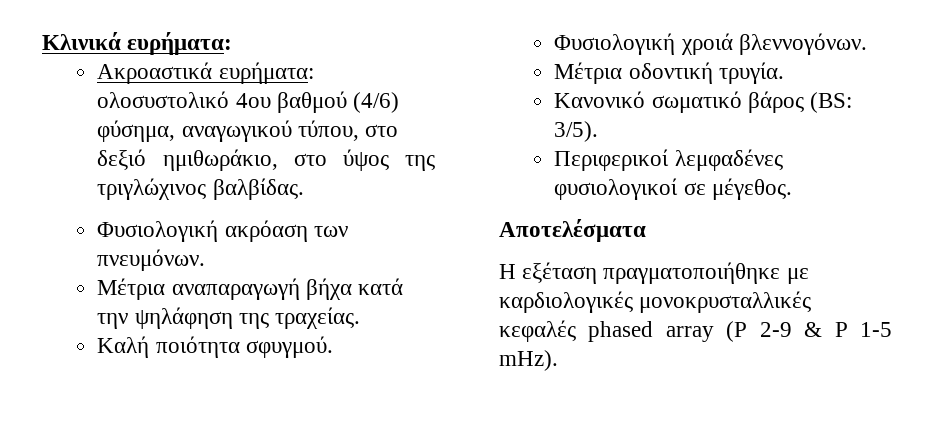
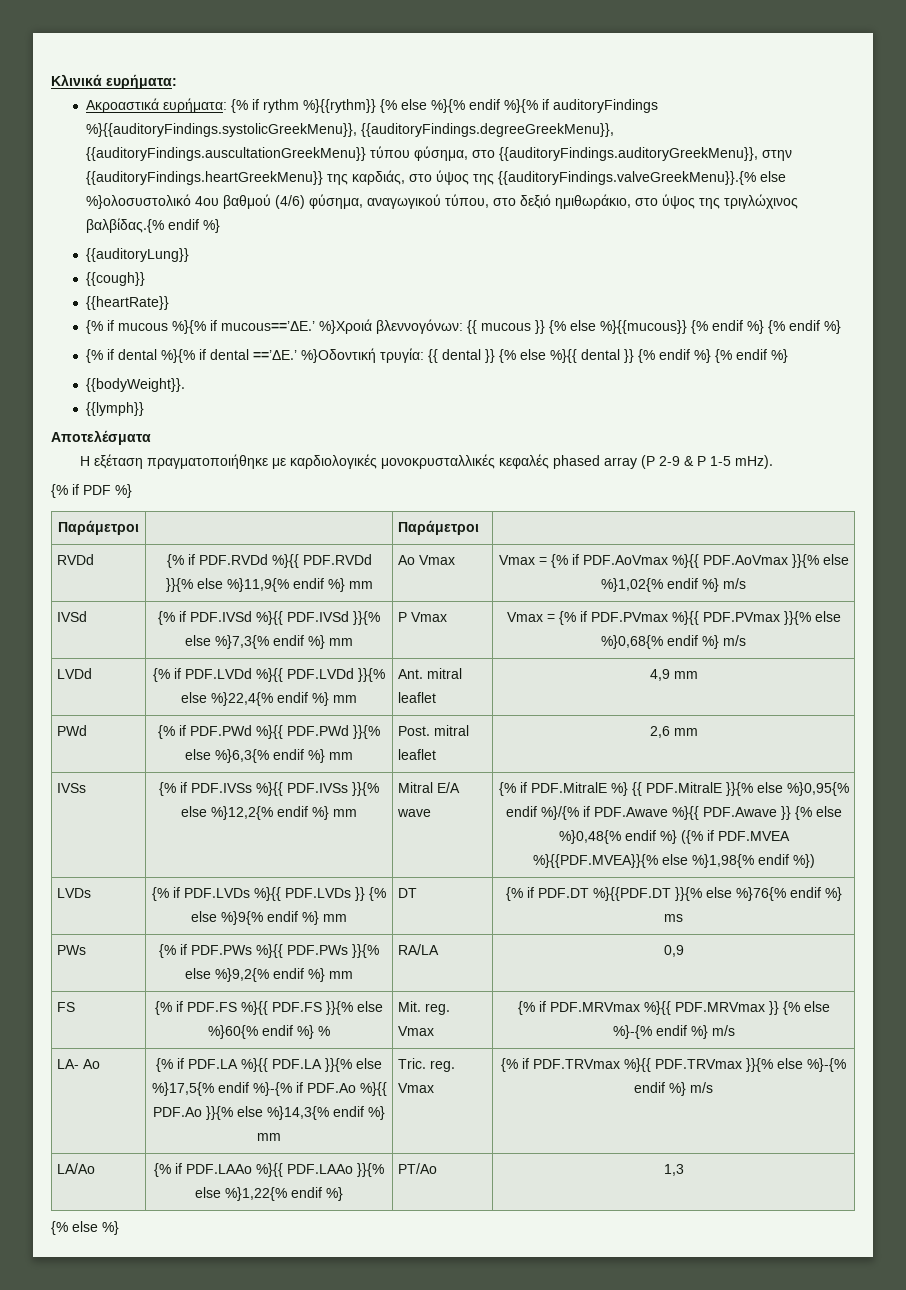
- Ακροαστικά ευρήματα: ολοσυστολικό 4ου βαθμού (4/6) φύσημα, αναγωγικού τύπου, στο δεξιό ημιθωράκιο, στο ύψος της τριγλώχινος βαλβίδας.
- Φυσιολογική ακρόαση των πνευμόνων.
- Μέτρια αναπαραγωγή βήχα κατά την ψηλάφηση της τραχείας.
- Καλή ποιότητα σφυγμού.
- Φυσιολογική χροιά βλεννογόνων.
- Μέτρια οδοντική τρυγία.
- Κανονικό σωματικό βάρος (BS: 3/5).
- Περιφερικοί λεμφαδένες φυσιολογικοί σε μέγεθος.
+ Ακροαστικά ευρήματα: {% if rythm %}{{rythm}} {% else %}{% endif %}{% if auditoryFindings %}{{auditoryFindings.systolicGreekMenu}}, {{auditoryFindings.degreeGreekMenu}}, {{auditoryFindings.auscultationGreekMenu}} τύπου φύσημα, στο {{auditoryFindings.auditoryGreekMenu}}, στην {{auditoryFindings.heartGreekMenu}} της καρδιάς, στο ύψος της {{auditoryFindings.valveGreekMenu}}.{% else %}ολοσυστολικό 4ου βαθμού (4/6) φύσημα, αναγωγικού τύπου, στο δεξιό ημιθωράκιο, στο ύψος της τριγλώχινος βαλβίδας.{% endif %}
+ {{auditoryLung}}
+ {{cough}}
+ {{heartRate}}
+ {% if mucous %}{% if mucous==’ΔΕ.’ %}Χροιά βλεννογόνων: {{ mucous }} {% else %}{{mucous}} {% endif %} {% endif %}
+ {% if dental %}{% if dental ==’ΔΕ.’ %}Οδοντική τρυγία: {{ dental }} {% else %}{{ dental }} {% endif %} {% endif %}
+ {{bodyWeight}}.
+ {{lymph}}
+ {% if PDF %}
+ Παράμετροι | | Παράμετροι |
+ RVDd | {% if PDF.RVDd %}{{ PDF.RVDd }}{% else %}11,9{% endif %} mm | Ao Vmax | Vmax = {% if PDF.AoVmax %}{{ PDF.AoVmax }}{% else %}1,02{% endif %} m/s
+ IVSd | {% if PDF.IVSd %}{{ PDF.IVSd }}{% else %}7,3{% endif %} mm | P Vmax | Vmax = {% if PDF.PVmax %}{{ PDF.PVmax }}{% else %}0,68{% endif %} m/s
+ LVDd | {% if PDF.LVDd %}{{ PDF.LVDd }}{% else %}22,4{% endif %} mm | Ant. mitral leaflet | 4,9 mm
+ PWd | {% if PDF.PWd %}{{ PDF.PWd }}{% else %}6,3{% endif %} mm | Post. mitral leaflet | 2,6 mm
+ IVSs | {% if PDF.IVSs %}{{ PDF.IVSs }}{% else %}12,2{% endif %} mm | Mitral E/A wave | {% if PDF.MitralE %} {{ PDF.MitralE }}{% else %}0,95{% endif %}/{% if PDF.Awave %}{{ PDF.Awave }} {% else %}0,48{% endif %} ({% if PDF.MVEA %}{{PDF.MVEA}}{% else %}1,98{% endif %})
+ LVDs | {% if PDF.LVDs %}{{ PDF.LVDs }} {% else %}9{% endif %} mm | DT | {% if PDF.DT %}{{PDF.DT }}{% else %}76{% endif %} ms
+ PWs | {% if PDF.PWs %}{{ PDF.PWs }}{% else %}9,2{% endif %} mm | RA/LA | 0,9
+ FS | {% if PDF.FS %}{{ PDF.FS }}{% else %}60{% endif %} % | Mit. reg. Vmax | {% if PDF.MRVmax %}{{ PDF.MRVmax }} {% else %}-{% endif %} m/s
+ LA- Ao | {% if PDF.LA %}{{ PDF.LA }}{% else %}17,5{% endif %}-{% if PDF.Ao %}{{ PDF.Ao }}{% else %}14,3{% endif %} mm | Tric. reg. Vmax | {% if PDF.TRVmax %}{{ PDF.TRVmax }}{% else %}-{% endif %} m/s
+ LA/Ao | {% if PDF.LAAo %}{{ PDF.LAAo }}{% else %}1,22{% endif %} | PT/Ao | 1,3
+ {% else %}

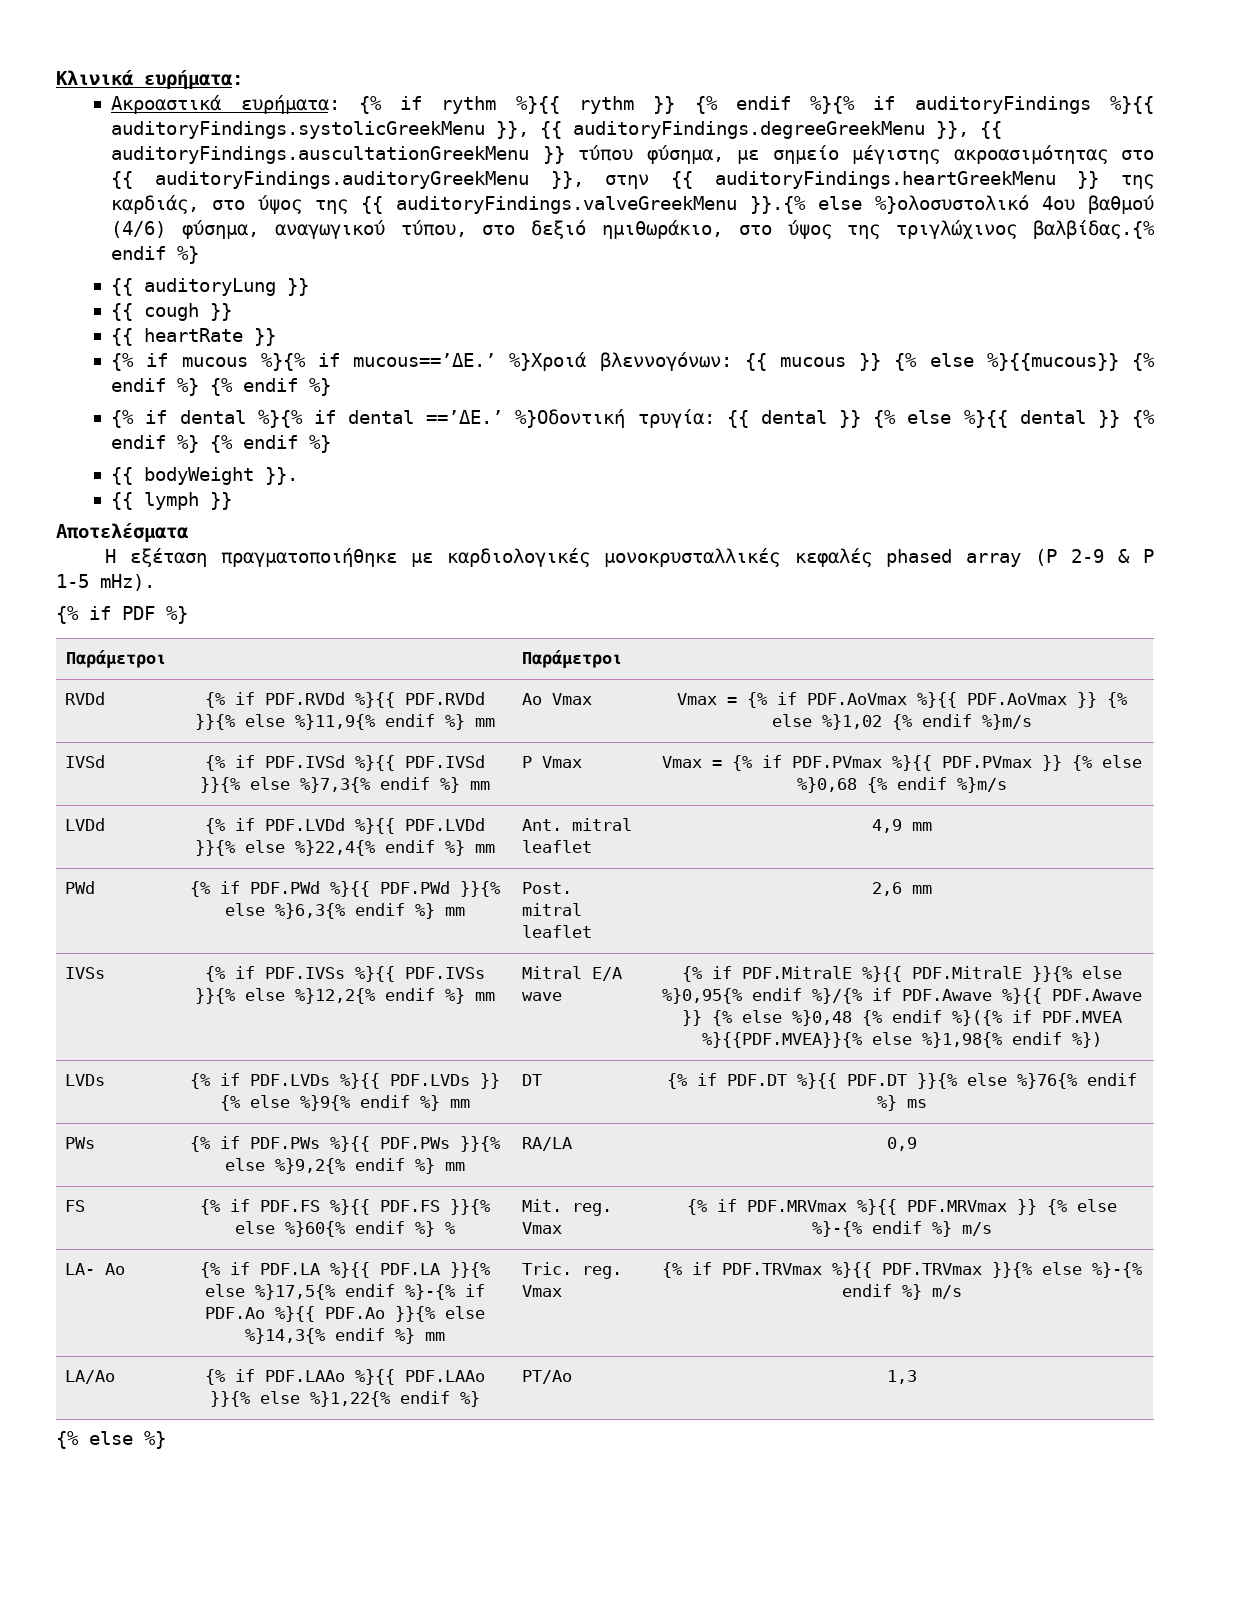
- Ακροαστικά ευρήματα: {% if rythm %}{{rythm}} {% else %}{% endif %}{% if auditoryFindings %}{{auditoryFindings.systolicGreekMenu}}, {{auditoryFindings.degreeGreekMenu}}, {{auditoryFindings.auscultationGreekMenu}} τύπου φύσημα, στο {{auditoryFindings.auditoryGreekMenu}}, στην {{auditoryFindings.heartGreekMenu}} της καρδιάς, στο ύψος της {{auditoryFindings.valveGreekMenu}}.{% else %}ολοσυστολικό 4ου βαθμού (4/6) φύσημα, αναγωγικού τύπου, στο δεξιό ημιθωράκιο, στο ύψος της τριγλώχινος βαλβίδας.{% endif %}
+ Ακροαστικά ευρήματα: {% if rythm %}{{ rythm }} {% endif %}{% if auditoryFindings %}{{ auditoryFindings.systolicGreekMenu }}, {{ auditoryFindings.degreeGreekMenu }}, {{ auditoryFindings.auscultationGreekMenu }} τύπου φύσημα, με σημείο μέγιστης ακροασιμότητας στο {{ auditoryFindings.auditoryGreekMenu }}, στην {{ auditoryFindings.heartGreekMenu }} της καρδιάς, στο ύψος της {{ auditoryFindings.valveGreekMenu }}.{% else %}ολοσυστολικό 4ου βαθμού (4/6) φύσημα, αναγωγικού τύπου, στο δεξιό ημιθωράκιο, στο ύψος της τριγλώχινος βαλβίδας.{% endif %}
- {{auditoryLung}}
- {{cough}}
- {{heartRate}}
+ {{ auditoryLung }}
+ {{ cough }}
+ {{ heartRate }}
- {{bodyWeight}}.
- {{lymph}}
+ {{ bodyWeight }}.
+ {{ lymph }}
- RVDd | {% if PDF.RVDd %}{{ PDF.RVDd }}{% else %}11,9{% endif %} mm | Ao Vmax | Vmax = {% if PDF.AoVmax %}{{ PDF.AoVmax }}{% else %}1,02{% endif %} m/s
+ RVDd | {% if PDF.RVDd %}{{ PDF.RVDd }}{% else %}11,9{% endif %} mm | Ao Vmax | Vmax = {% if PDF.AoVmax %}{{ PDF.AoVmax }} {% else %}1,02 {% endif %}m/s
- IVSd | {% if PDF.IVSd %}{{ PDF.IVSd }}{% else %}7,3{% endif %} mm | P Vmax | Vmax = {% if PDF.PVmax %}{{ PDF.PVmax }}{% else %}0,68{% endif %} m/s
+ IVSd | {% if PDF.IVSd %}{{ PDF.IVSd }}{% else %}7,3{% endif %} mm | P Vmax | Vmax = {% if PDF.PVmax %}{{ PDF.PVmax }} {% else %}0,68 {% endif %}m/s
- {% if PDF.MitralE %} {{ PDF.MitralE }}{% else %}0,95{% endif %}/{% if PDF.Awave %}{{ PDF.Awave }} {% else %}0,48{% endif %} ({% if PDF.MVEA %}{{PDF.MVEA}}{% else %}1,98{% endif %})
+ {% if PDF.MitralE %}{{ PDF.MitralE }}{% else %}0,95{% endif %}/{% if PDF.Awave %}{{ PDF.Awave }} {% else %}0,48 {% endif %}({% if PDF.MVEA %}{{PDF.MVEA}}{% else %}1,98{% endif %})
- LVDs | {% if PDF.LVDs %}{{ PDF.LVDs }} {% else %}9{% endif %} mm | DT | {% if PDF.DT %}{{PDF.DT }}{% else %}76{% endif %} ms
+ LVDs | {% if PDF.LVDs %}{{ PDF.LVDs }} {% else %}9{% endif %} mm | DT | {% if PDF.DT %}{{ PDF.DT }}{% else %}76{% endif %} ms

